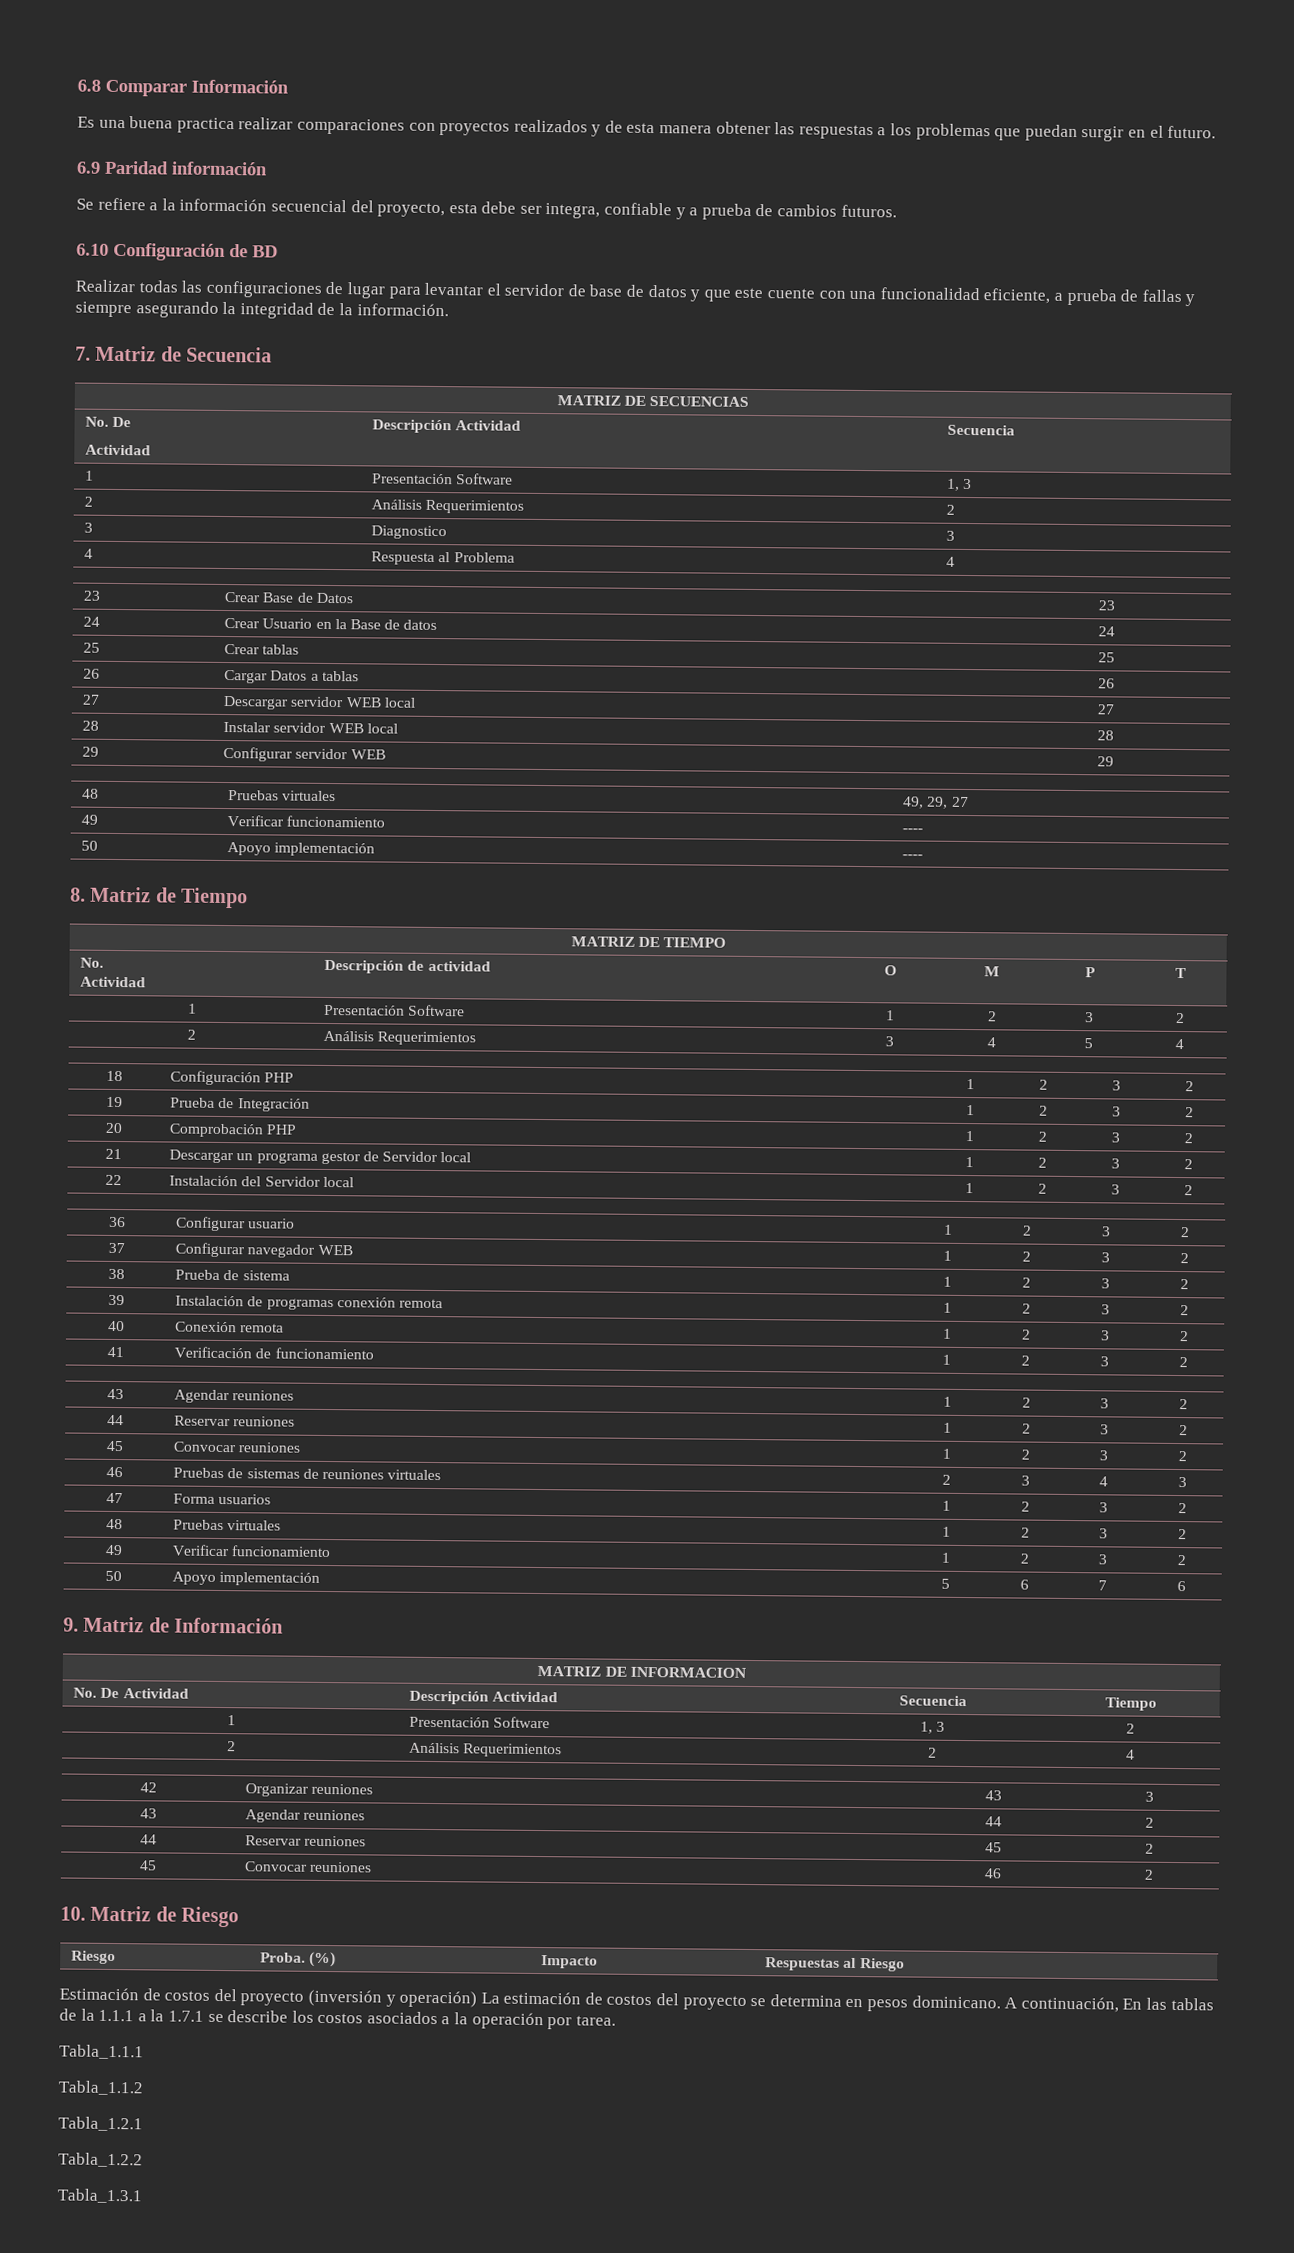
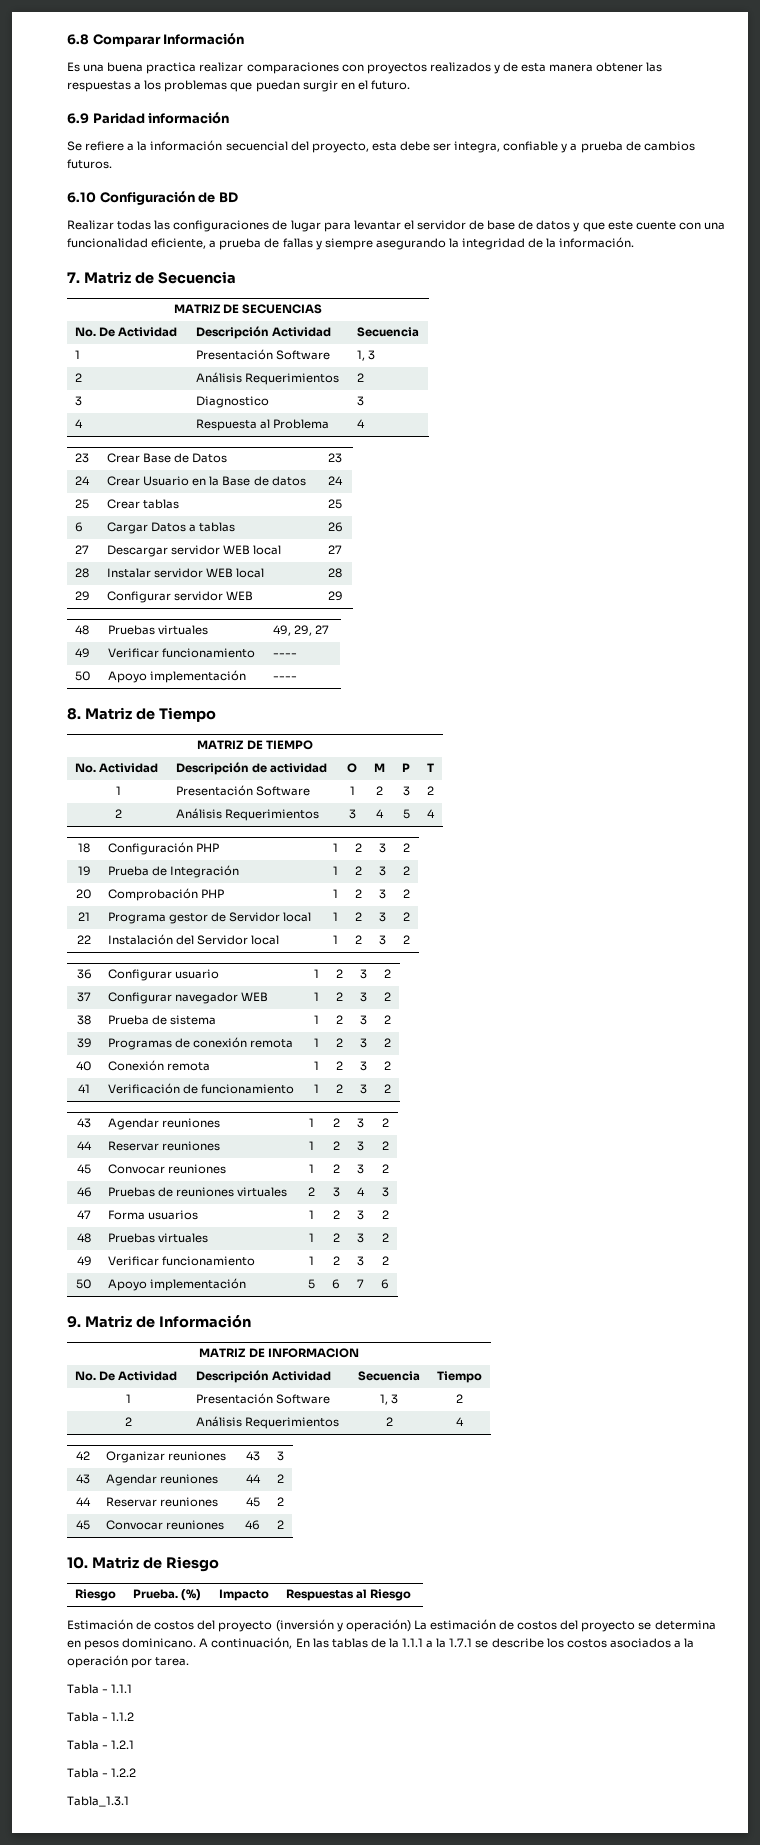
  MATRIZ DE SECUENCIAS
- No. De
- Actividad | Descripción Actividad | Secuencia
+ No. De Actividad | Descripción Actividad | Secuencia
- 26 | Cargar Datos a tablas | 26
+ 6 | Cargar Datos a tablas | 26
  MATRIZ DE TIEMPO
- No.
- Actividad | Descripción de actividad | O | M | P | T
+ No. Actividad | Descripción de actividad | O | M | P | T
- 21 | Descargar un programa gestor de Servidor local | 1 | 2 | 3 | 2
+ 21 | Programa gestor de Servidor local | 1 | 2 | 3 | 2
- 39 | Instalación de programas conexión remota | 1 | 2 | 3 | 2
+ 39 | Programas de conexión remota | 1 | 2 | 3 | 2
- 46 | Pruebas de sistemas de reuniones virtuales | 2 | 3 | 4 | 3
+ 46 | Pruebas de reuniones virtuales | 2 | 3 | 4 | 3
- Riesgo | Proba. (%) | Impacto | Respuestas al Riesgo
+ Riesgo | Prueba. (%) | Impacto | Respuestas al Riesgo
- Tabla_1.1.1
- Tabla_1.1.2
- Tabla_1.2.1
- Tabla_1.2.2
+ Tabla - 1.1.1
+ Tabla - 1.1.2
+ Tabla - 1.2.1
+ Tabla - 1.2.2

